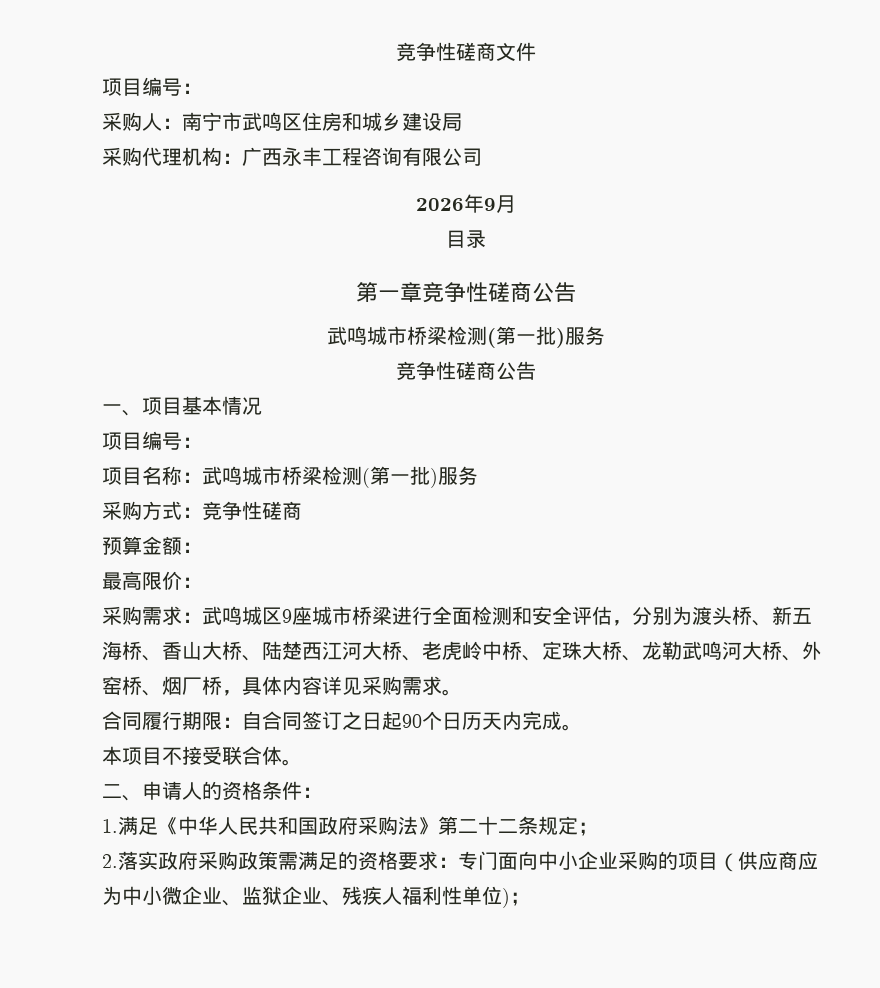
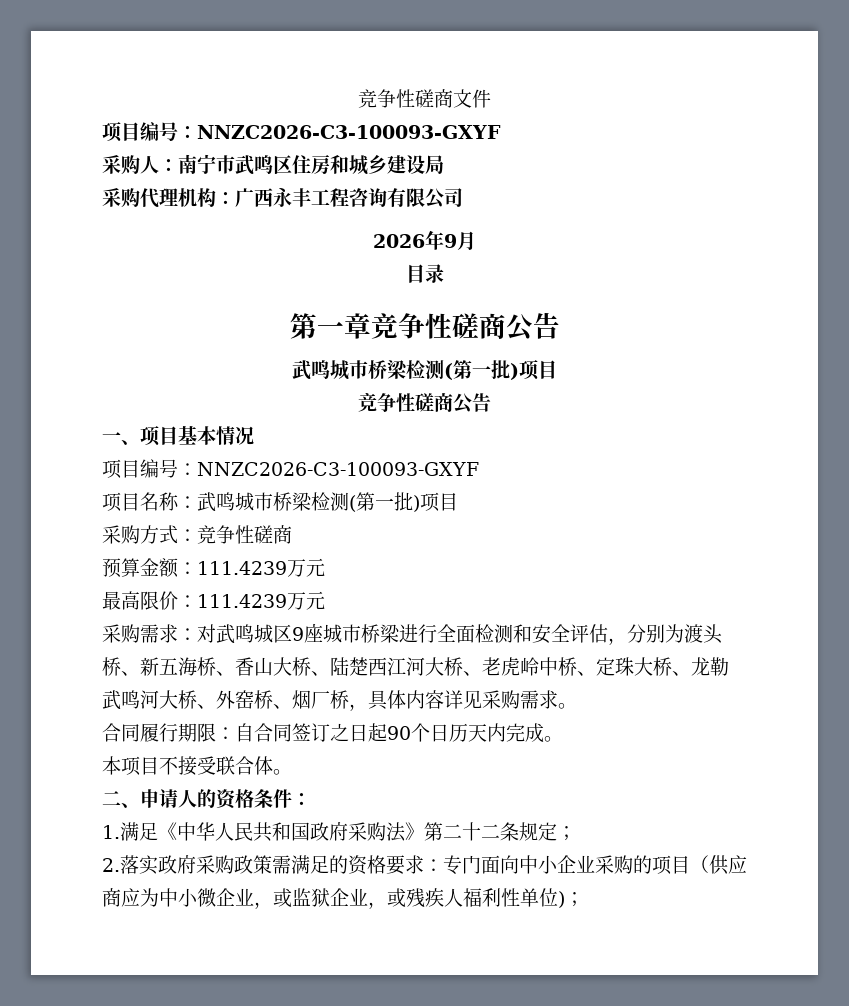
  竞争性磋商文件
- 项目编号：
+ 项目编号：NNZC2026-C3-100093-GXYF
  第一章竞争性磋商公告
- 武鸣城市桥梁检测(第一批)服务
+ 武鸣城市桥梁检测(第一批)项目
  一、项目基本情况
- 项目编号：
+ 项目编号：NNZC2026-C3-100093-GXYF
- 项目名称：武鸣城市桥梁检测(第一批)服务
+ 项目名称：武鸣城市桥梁检测(第一批)项目
- 预算金额：
+ 预算金额：111.4239万元
- 最高限价：
+ 最高限价：111.4239万元
- 采购需求：武鸣城区9座城市桥梁进行全面检测和安全评估，分别为渡头桥、新五海桥、香山大桥、陆楚西江河大桥、老虎岭中桥、定珠大桥、龙勒武鸣河大桥、外窑桥、烟厂桥，具体内容详见采购需求。
+ 采购需求：对武鸣城区9座城市桥梁进行全面检测和安全评估，分别为渡头桥、新五海桥、香山大桥、陆楚西江河大桥、老虎岭中桥、定珠大桥、龙勒武鸣河大桥、外窑桥、烟厂桥，具体内容详见采购需求。
- 2.落实政府采购政策需满足的资格要求：专门面向中小企业采购的项目（供应商应为中小微企业、监狱企业、残疾人福利性单位)；
+ 2.落实政府采购政策需满足的资格要求：专门面向中小企业采购的项目（供应商应为中小微企业，或监狱企业，或残疾人福利性单位)；

